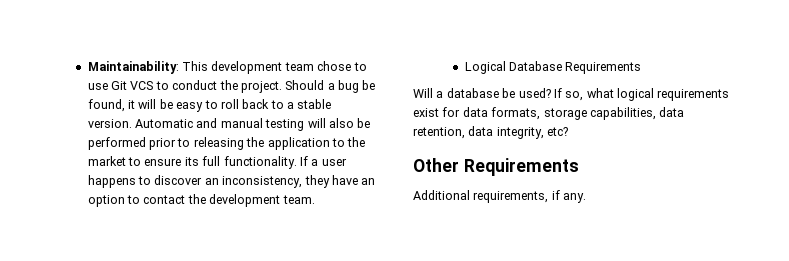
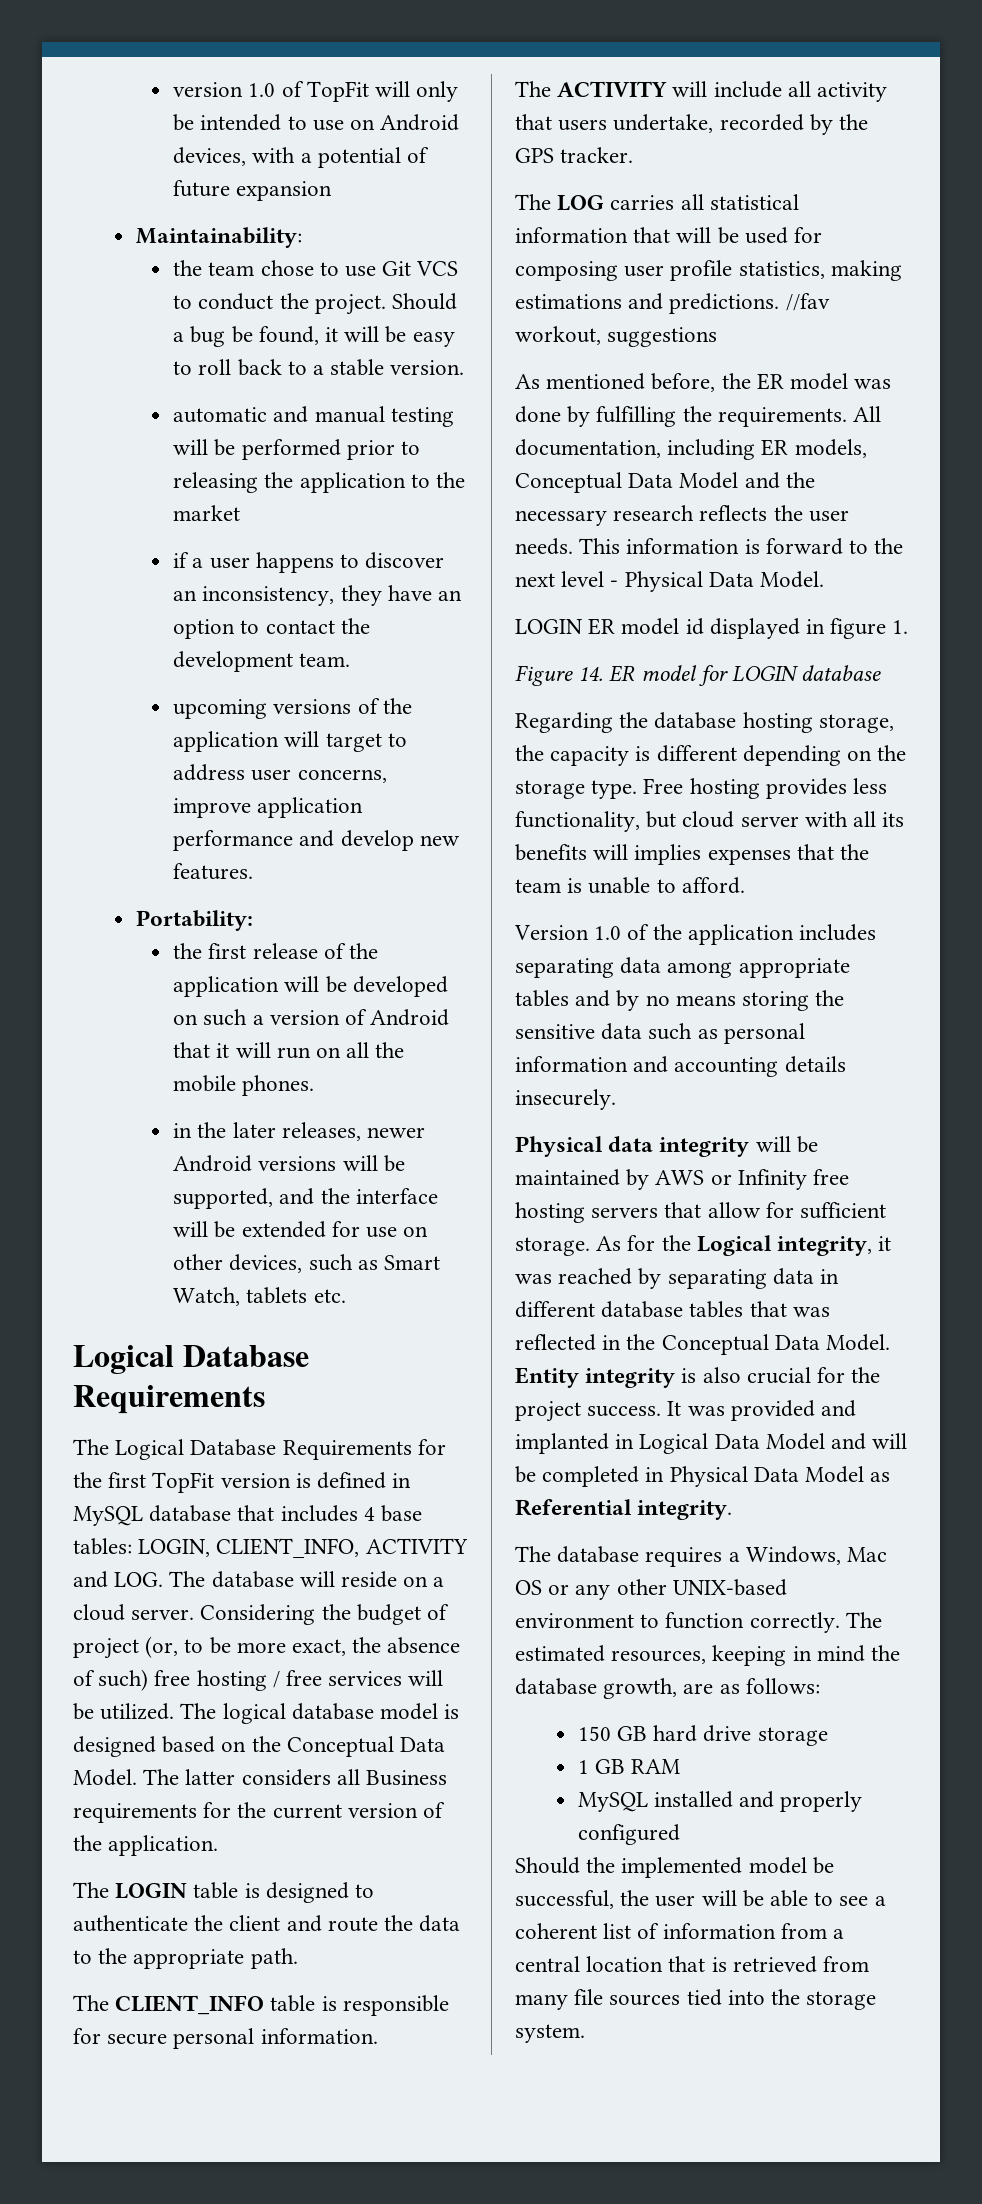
+ version 1.0 of TopFit will only be intended to use on Android devices, with a potential of future expansion
- Maintainability: This development team chose to use Git VCS to conduct the project.
+ Maintainability:
+ the team chose to use Git VCS to conduct the project.
- Should a bug be found, it will be easy to roll back to a stable version. Automatic and manual testing will also be performed prior to releasing the application to the market to ensure its full functionality. If a user happens to discover an inconsistency, they have an option to contact the development team.
+ Should a bug be found, it will be easy to roll back to a stable version.
+ automatic and manual testing will be performed prior to releasing the application to the market
+ if a user happens to discover an inconsistency, they have an option to contact the development team.
+ upcoming versions of the application will target to address user concerns, improve application performance and develop new features.
+ Portability:
+ the first release of the application will be developed on such a version of Android that it will run on all the mobile phones.
+ in the later releases, newer Android versions will be supported, and the interface will be extended for use on other devices, such as Smart Watch, tablets etc.
  Logical Database Requirements
- Will a database be used? If so, what logical requirements exist for data formats, storage capabilities, data retention, data integrity, etc?
- Other Requirements
- Additional requirements, if any.
+ The Logical Database Requirements for the first TopFit version is defined in MySQL database that includes 4 base tables: LOGIN, CLIENT_INFO, ACTIVITY and LOG. The database will reside on a cloud server. Considering the budget of project (or, to be more exact, the absence of such) free hosting / free services will be utilized. The logical database model is designed based on the Conceptual Data Model. The latter considers all Business requirements for the current version of the application.
+ The LOGIN table is designed to authenticate the client and route the data to the appropriate path.
+ The CLIENT_INFO table is responsible for secure personal information.
+ The ACTIVITY will include all activity that users undertake, recorded by the GPS tracker.
+ The LOG carries all statistical information that will be used for composing user profile statistics, making estimations and predictions. //fav workout, suggestions
+ As mentioned before, the ER model was done by fulfilling the requirements. All documentation, including ER models, Conceptual Data Model and the necessary research reflects the user needs. This information is forward to the next level - Physical Data Model.
+ LOGIN ER model id displayed in figure 1.
+ Figure 14. ER model for LOGIN database
+ Regarding the database hosting storage, the capacity is different depending on the storage type. Free hosting provides less functionality, but cloud server with all its benefits will implies expenses that the team is unable to afford.
+ Version 1.0 of the application includes separating data among appropriate tables and by no means storing the sensitive data such as personal information and accounting details insecurely.
+ Physical data integrity will be maintained by AWS or Infinity free hosting servers that allow for sufficient storage. As for the Logical integrity, it was reached by separating data in different database tables that was reflected in the Conceptual Data Model. Entity integrity is also crucial for the project success. It was provided and implanted in Logical Data Model and will be completed in Physical Data Model as Referential integrity.
+ The database requires a Windows, Mac OS or any other UNIX-based environment to function correctly. The estimated resources, keeping in mind the database growth, are as follows:
+ 150 GB hard drive storage
+ 1 GB RAM
+ MySQL installed and properly configured
+ Should the implemented model be successful, the user will be able to see a coherent list of information from a central location that is retrieved from many file sources tied into the storage system.

